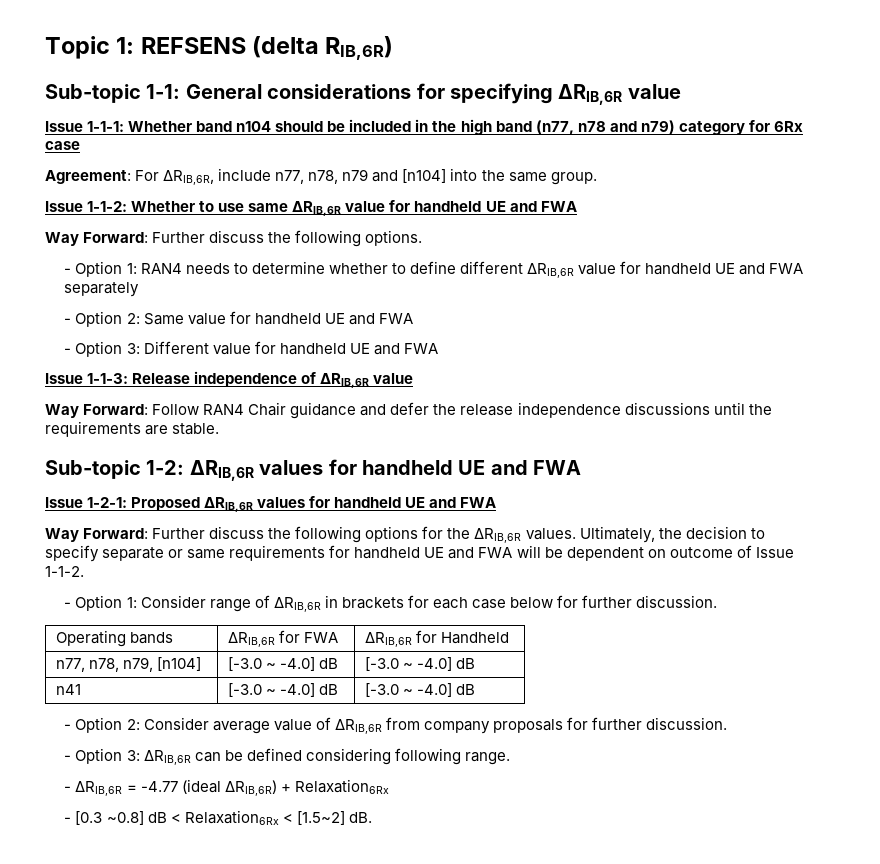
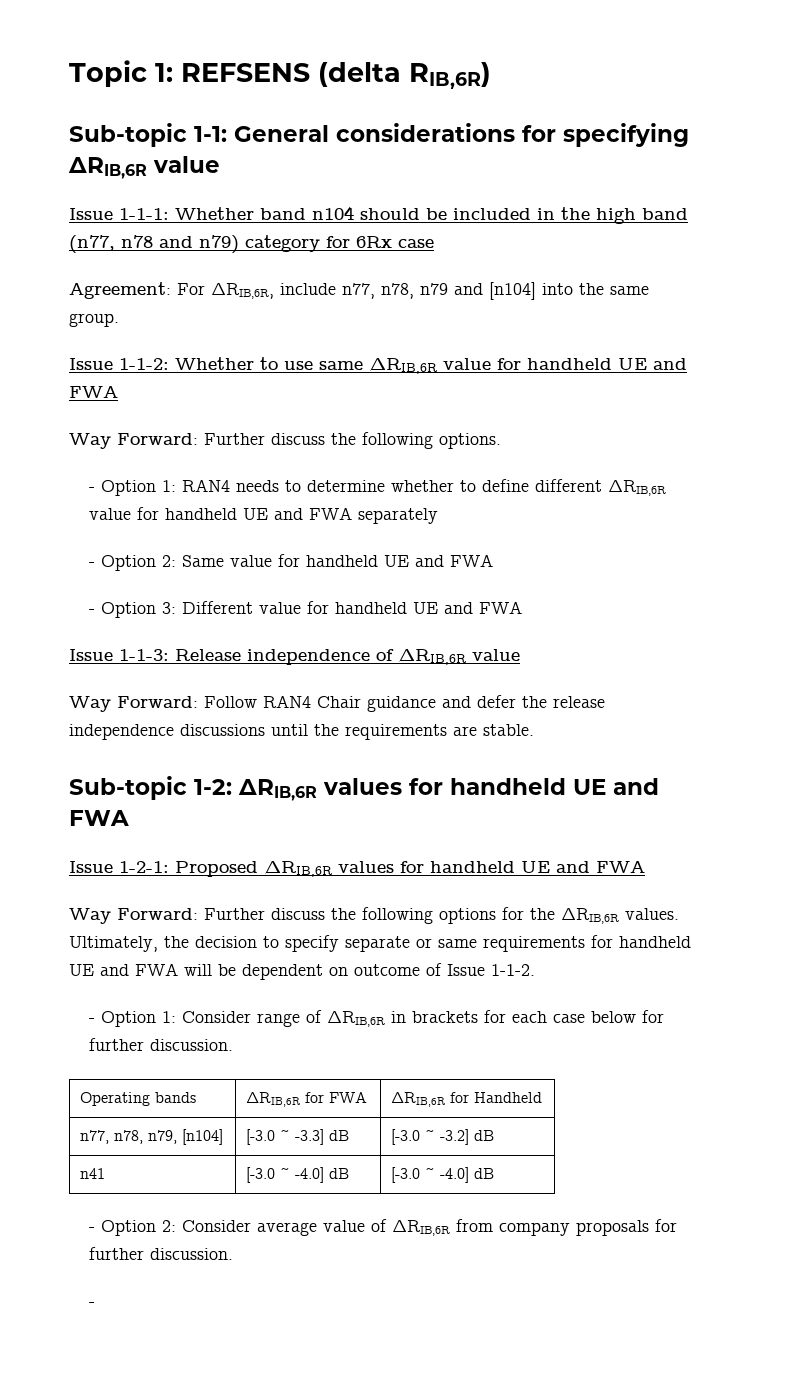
- n77, n78, n79, [n104] | [-3.0 ~ -4.0] dB | [-3.0 ~ -4.0] dB
+ n77, n78, n79, [n104] | [-3.0 ~ -3.3] dB | [-3.0 ~ -3.2] dB
  - Option 2: Consider average value of ΔRIB,6R from company proposals for further discussion.
- - Option 3: ΔRIB,6R can be defined considering following range.
- - ΔRIB,6R = -4.77 (ideal ΔRIB,6R) + Relaxation6Rx
- - [0.3 ~0.8] dB < Relaxation6Rx < [1.5~2] dB.
+ -

